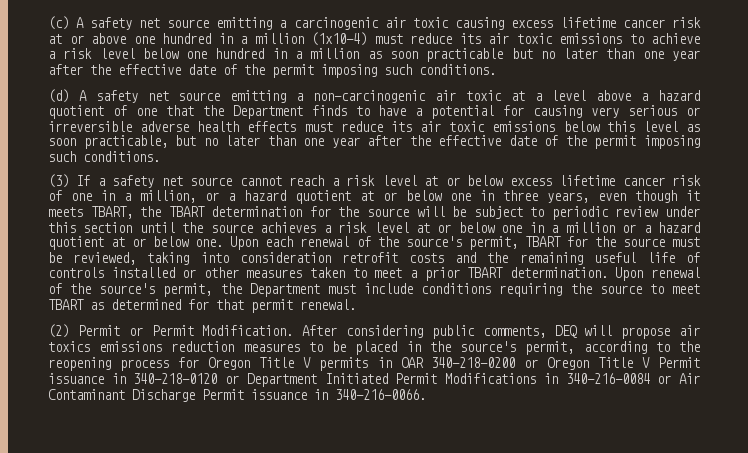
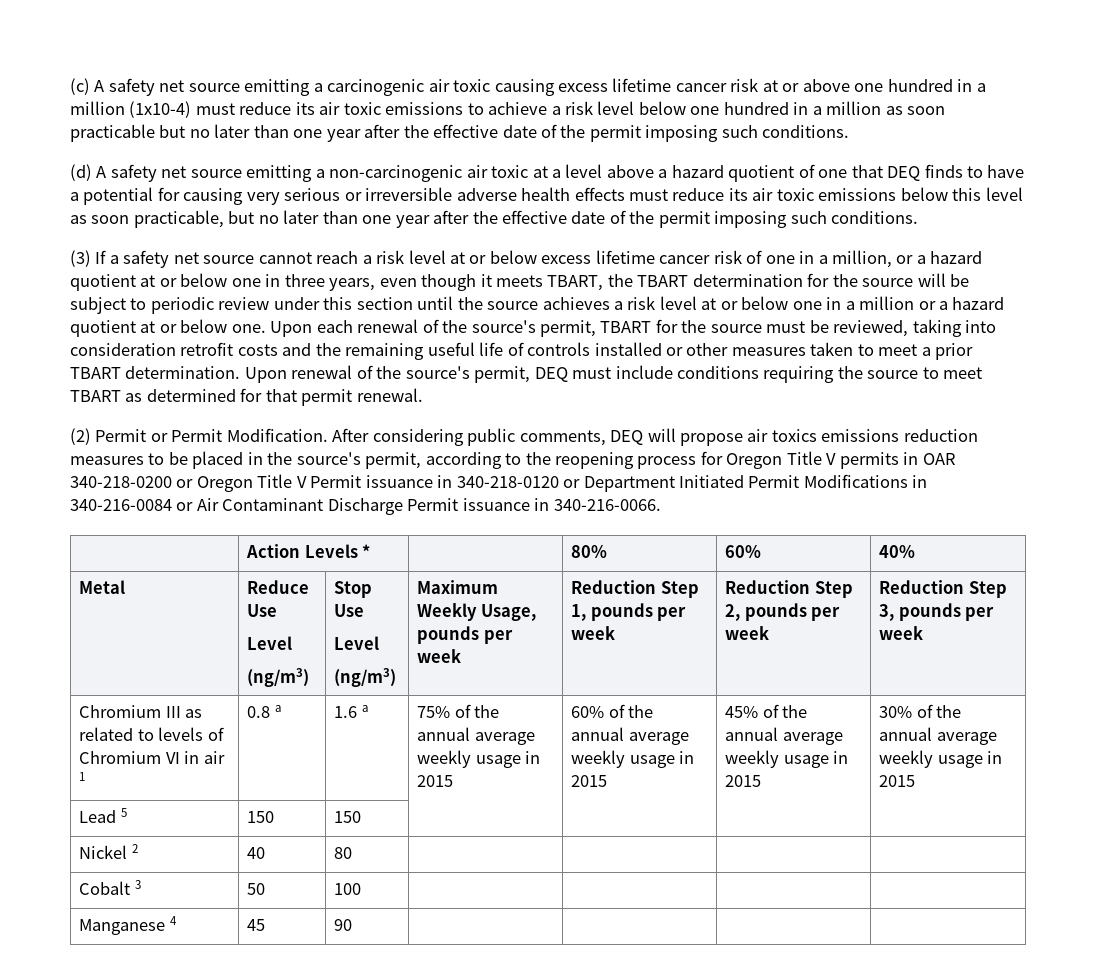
- (d) A safety net source emitting a non-carcinogenic air toxic at a level above a hazard quotient of one that the Department finds to have a potential for causing very serious or irreversible adverse health effects must reduce its air toxic emissions below this level as soon practicable, but no later than one year after the effective date of the permit imposing such conditions.
+ (d) A safety net source emitting a non-carcinogenic air toxic at a level above a hazard quotient of one that DEQ finds to have a potential for causing very serious or irreversible adverse health effects must reduce its air toxic emissions below this level as soon practicable, but no later than one year after the effective date of the permit imposing such conditions.
- Upon renewal of the source's permit, the Department must include conditions requiring the source to meet TBART as determined for that permit renewal.
+ Upon renewal of the source's permit, DEQ must include conditions requiring the source to meet TBART as determined for that permit renewal.
+ | Action Levels * | | 80% | 60% | 40%
+ Metal | Reduce Use
+ Level
+ (ng/m3) | Stop Use
+ Level
+ (ng/m3) | Maximum Weekly Usage, pounds per week | Reduction Step 1, pounds per week | Reduction Step 2, pounds per week | Reduction Step 3, pounds per week
+ Chromium III as related to levels of Chromium VI in air 1 | 0.8 a | 1.6 a | 75% of the annual average weekly usage in 2015 | 60% of the annual average weekly usage in 2015 | 45% of the annual average weekly usage in 2015 | 30% of the annual average weekly usage in 2015
+ Lead 5 | 150 | 150 | | | |
+ Nickel 2 | 40 | 80 | | | |
+ Cobalt 3 | 50 | 100 | | | |
+ Manganese 4 | 45 | 90 | | | |

